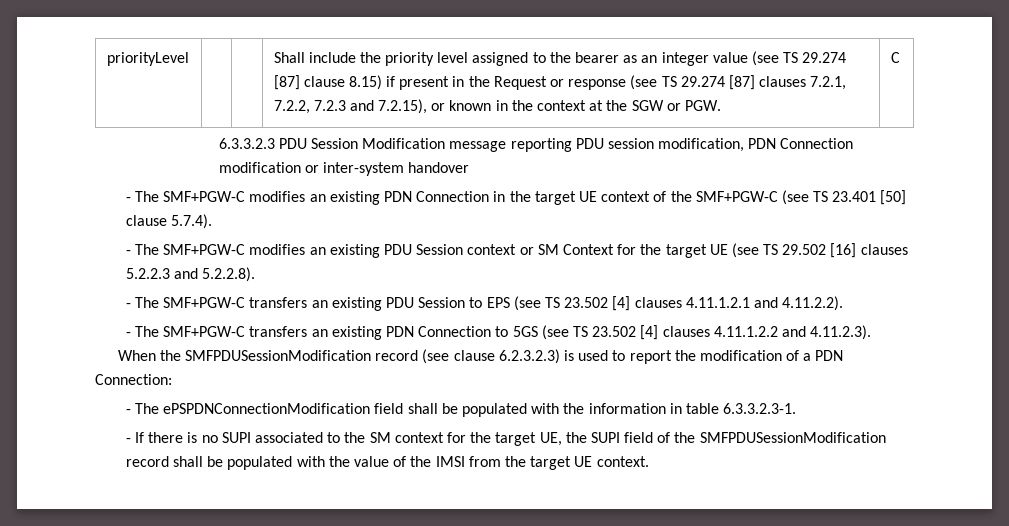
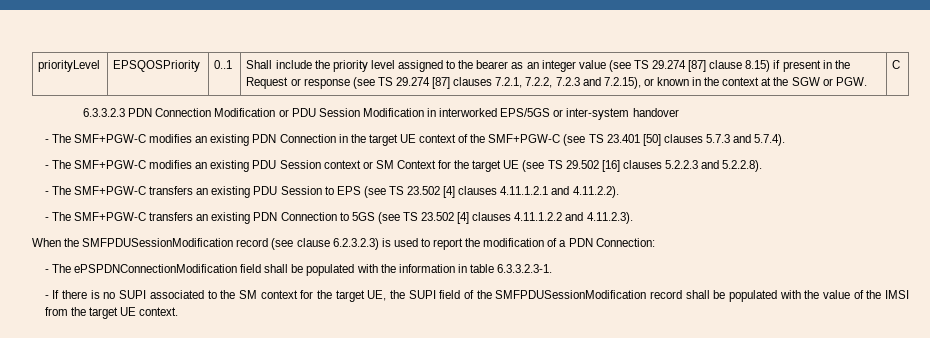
+ EPSQOSPriority | 0..1
- 6.3.3.2.3 PDU Session Modification message reporting PDU session modification, PDN Connection modification or inter-system handover
+ 6.3.3.2.3 PDN Connection Modification or PDU Session Modification in interworked EPS/5GS or inter-system handover
- - The SMF+PGW-C modifies an existing PDN Connection in the target UE context of the SMF+PGW-C (see TS 23.401 [50] clause 5.7.4).
+ - The SMF+PGW-C modifies an existing PDN Connection in the target UE context of the SMF+PGW-C (see TS 23.401 [50] clauses 5.7.3 and 5.7.4).

